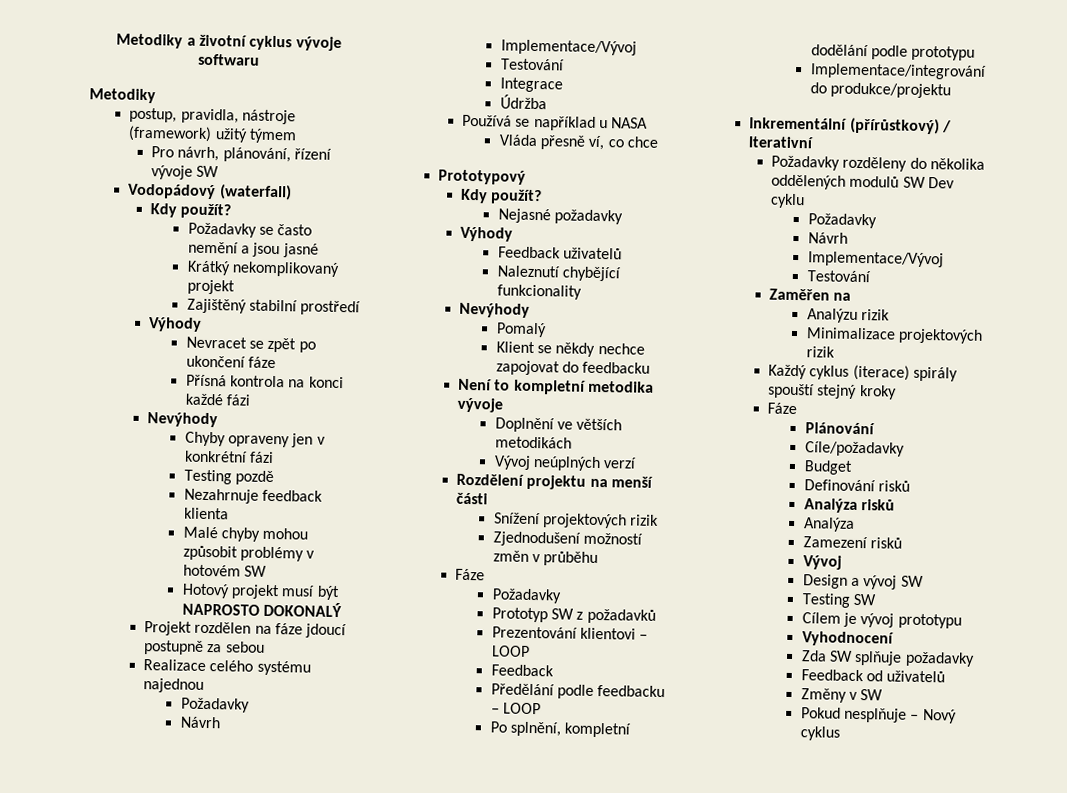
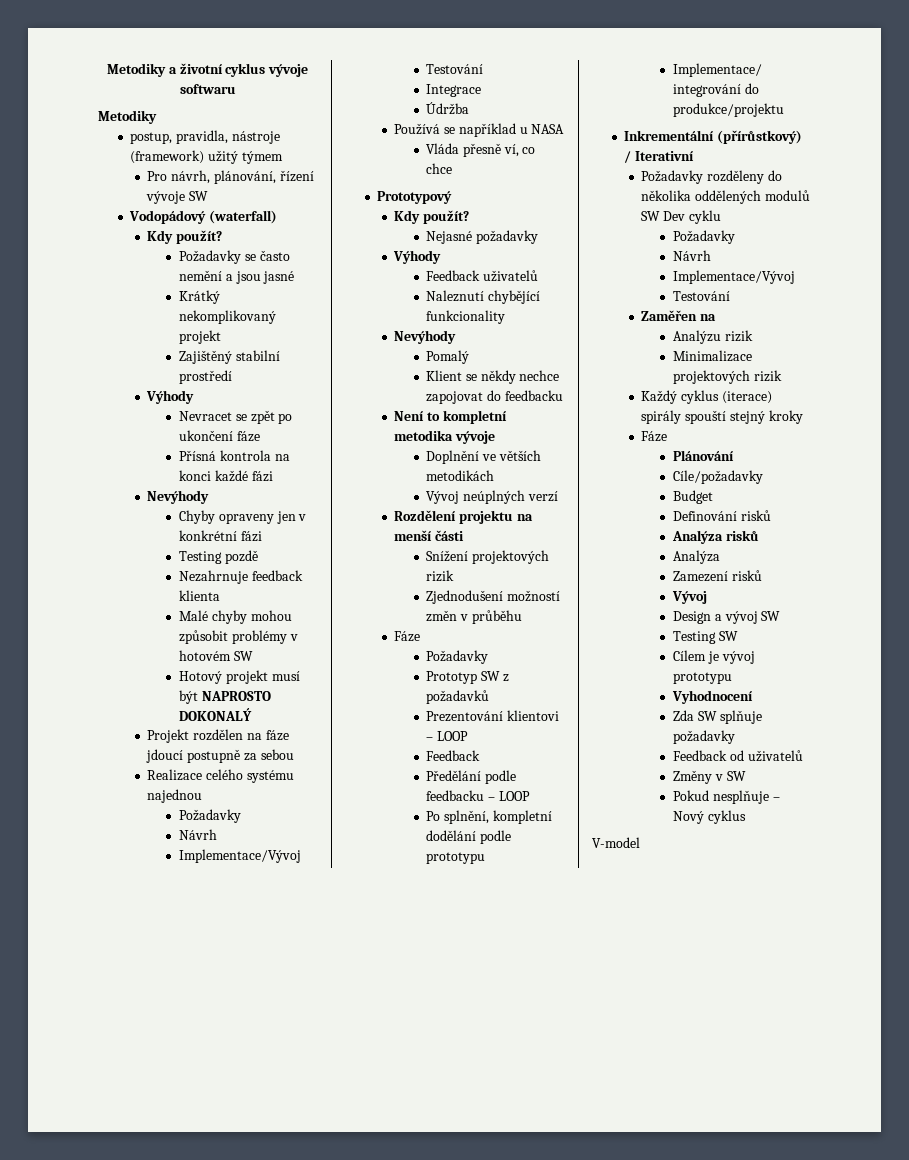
+ V-model

